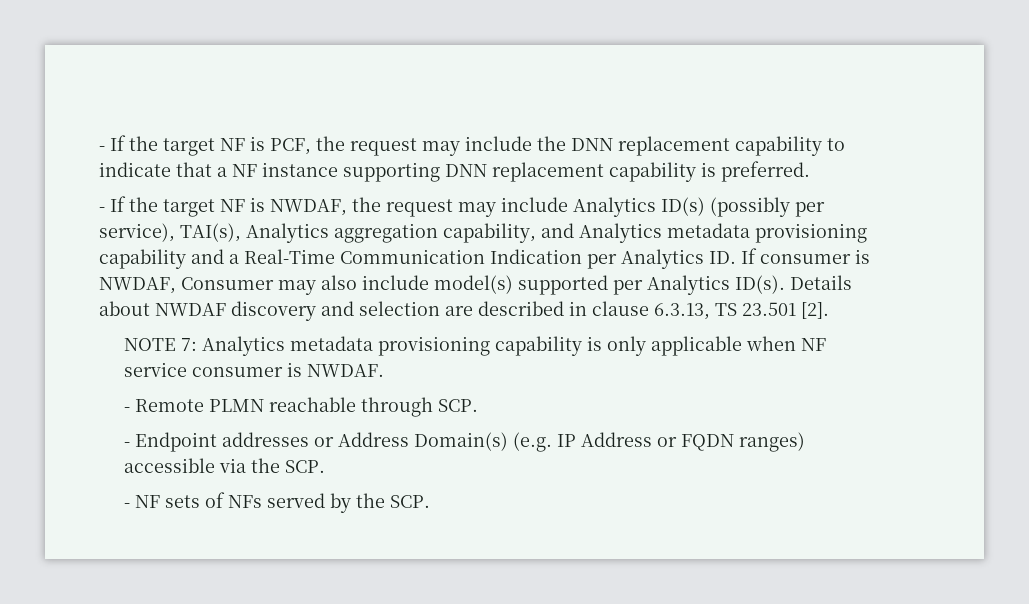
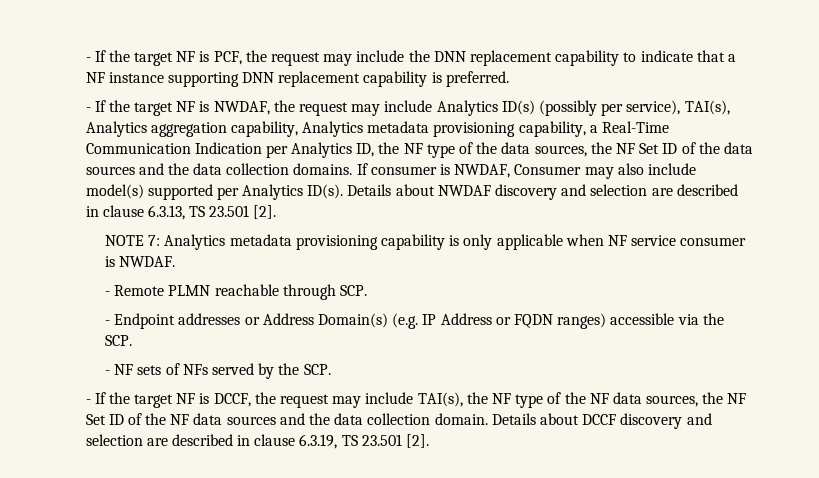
- - If the target NF is NWDAF, the request may include Analytics ID(s) (possibly per service), TAI(s), Analytics aggregation capability, and Analytics metadata provisioning capability and a Real-Time Communication Indication per Analytics ID. If consumer is NWDAF, Consumer may also include model(s) supported per Analytics ID(s).
+ - If the target NF is NWDAF, the request may include Analytics ID(s) (possibly per service), TAI(s), Analytics aggregation capability, Analytics metadata provisioning capability, a Real-Time Communication Indication per Analytics ID, the NF type of the data sources, the NF Set ID of the data sources and the data collection domains. If consumer is NWDAF, Consumer may also include model(s) supported per Analytics ID(s).
+ - If the target NF is DCCF, the request may include TAI(s), the NF type of the NF data sources, the NF Set ID of the NF data sources and the data collection domain. Details about DCCF discovery and selection are described in clause 6.3.19, TS 23.501 [2].

